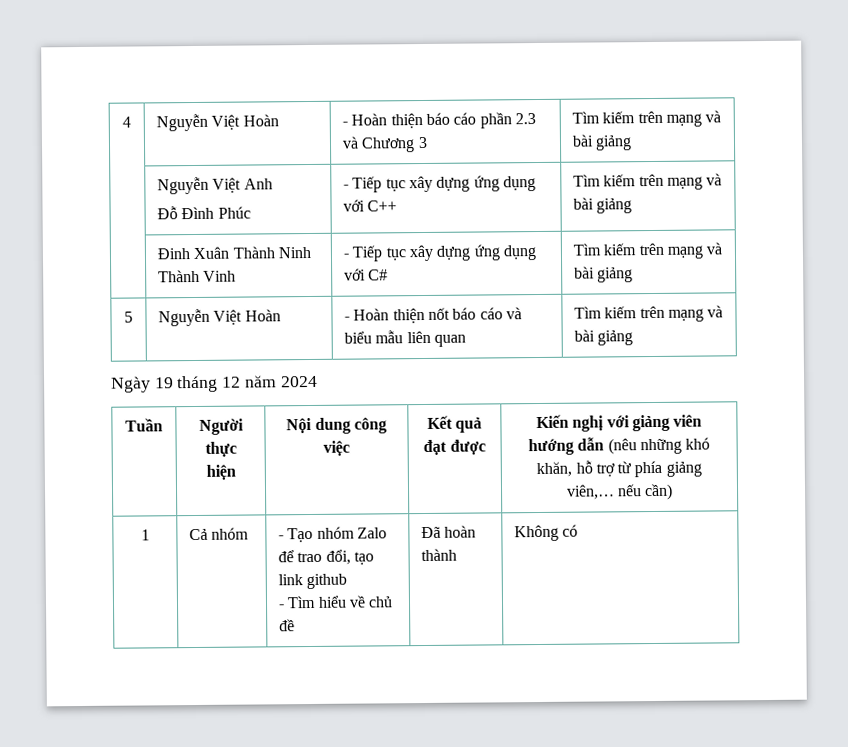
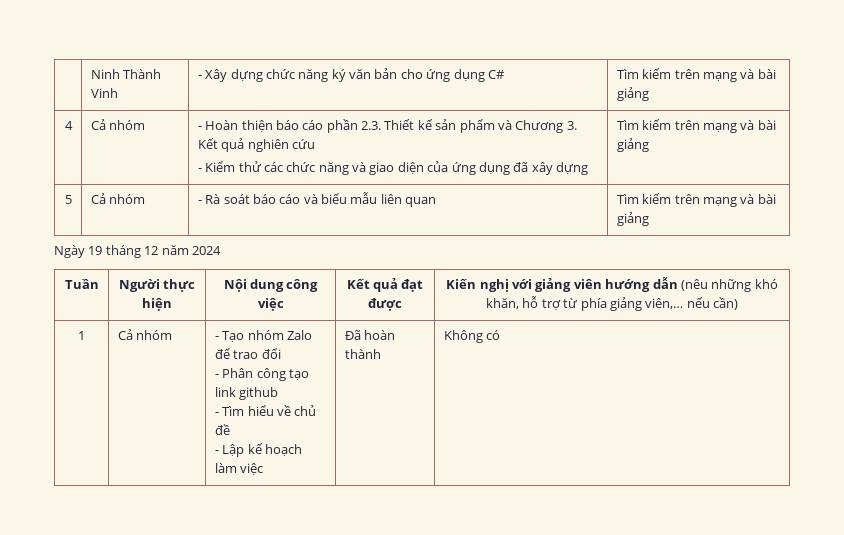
- 4 | Nguyễn Việt Hoàn | - Hoàn thiện báo cáo phần 2.3 và Chương 3 | Tìm kiếm trên mạng và bài giảng
- | Nguyễn Việt Anh
- Đỗ Đình Phúc | - Tiếp tục xây dựng ứng dụng với C++ | Tìm kiếm trên mạng và bài giảng
- | Đinh Xuân Thành Ninh Thành Vinh | - Tiếp tục xây dựng ứng dụng với C# | Tìm kiếm trên mạng và bài giảng
+ | Ninh Thành Vinh | - Xây dựng chức năng ký văn bản cho ứng dụng C# | Tìm kiếm trên mạng và bài giảng
+ 4 | Cả nhóm | - Hoàn thiện báo cáo phần 2.3. Thiết kế sản phẩm và Chương 3. Kết quả nghiên cứu
+ - Kiểm thử các chức năng và giao diện của ứng dụng đã xây dựng | Tìm kiếm trên mạng và bài giảng
- 5 | Nguyễn Việt Hoàn | - Hoàn thiện nốt báo cáo và biểu mẫu liên quan | Tìm kiếm trên mạng và bài giảng
+ 5 | Cả nhóm | - Rà soát báo cáo và biểu mẫu liên quan | Tìm kiếm trên mạng và bài giảng
- 1 | Cả nhóm | - Tạo nhóm Zalo để trao đổi, tạo link github
- - Tìm hiểu về chủ đề | Đã hoàn thành | Không có
+ 1 | Cả nhóm | - Tạo nhóm Zalo để trao đổi
+ - Phân công tạo link github
+ - Tìm hiểu về chủ đề
+ - Lập kế hoạch làm việc | Đã hoàn thành | Không có

